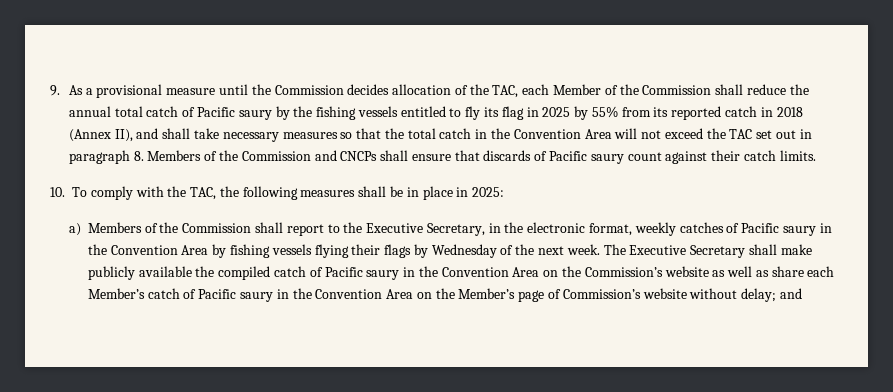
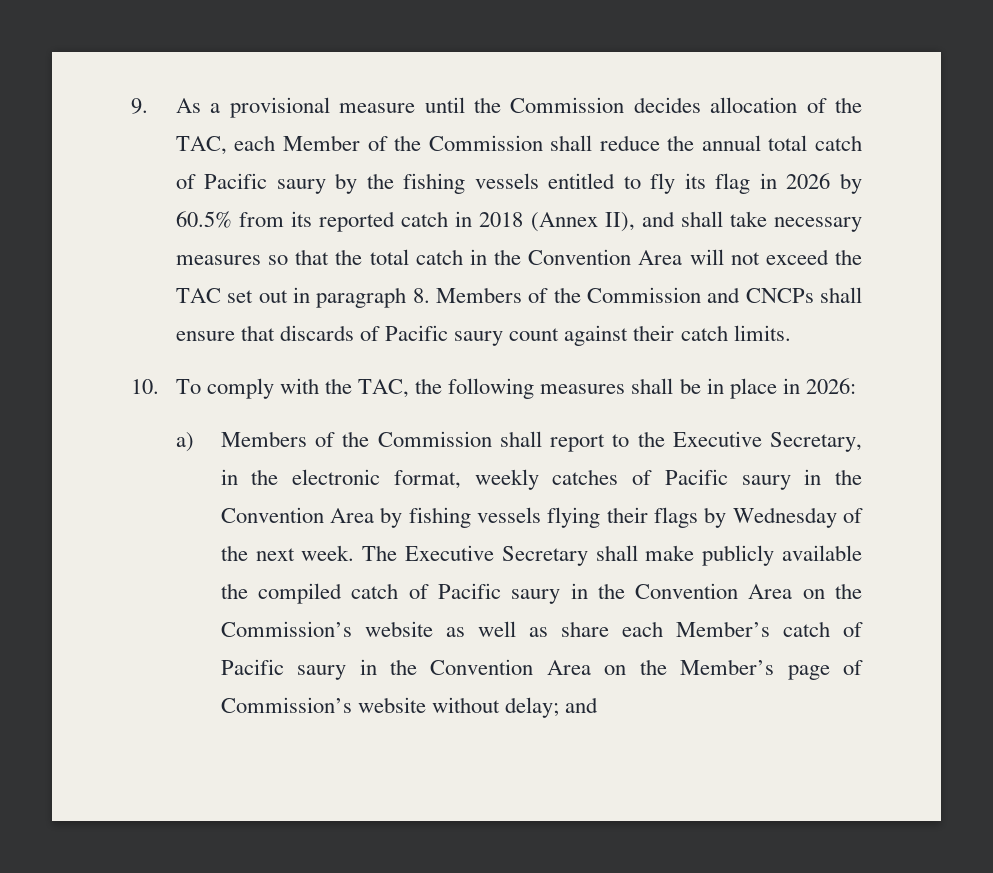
- 9. As a provisional measure until the Commission decides allocation of the TAC, each Member of the Commission shall reduce the annual total catch of Pacific saury by the fishing vessels entitled to fly its flag in 2025 by 55% from its reported catch in 2018 (Annex II), and shall take necessary measures so that the total catch in the Convention Area will not exceed the TAC set out in paragraph 8. Members of the Commission and CNCPs shall ensure that discards of Pacific saury count against their catch limits.
+ 9. As a provisional measure until the Commission decides allocation of the TAC, each Member of the Commission shall reduce the annual total catch of Pacific saury by the fishing vessels entitled to fly its flag in 2026 by 60.5% from its reported catch in 2018 (Annex II), and shall take necessary measures so that the total catch in the Convention Area will not exceed the TAC set out in paragraph 8. Members of the Commission and CNCPs shall ensure that discards of Pacific saury count against their catch limits.
- 10. To comply with the TAC, the following measures shall be in place in 2025:
+ 10. To comply with the TAC, the following measures shall be in place in 2026:

